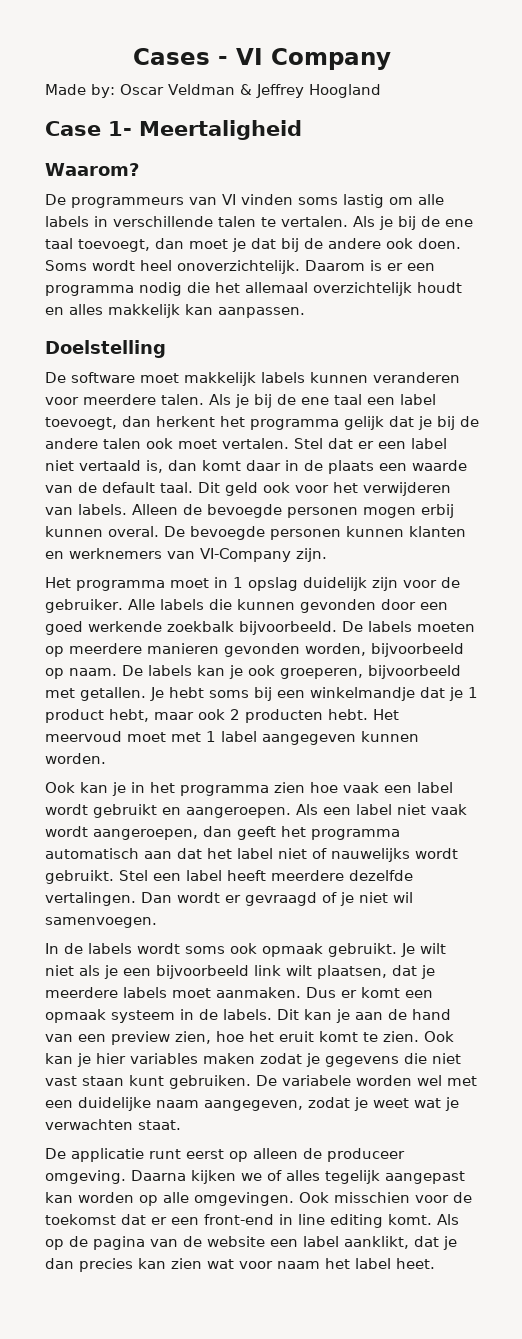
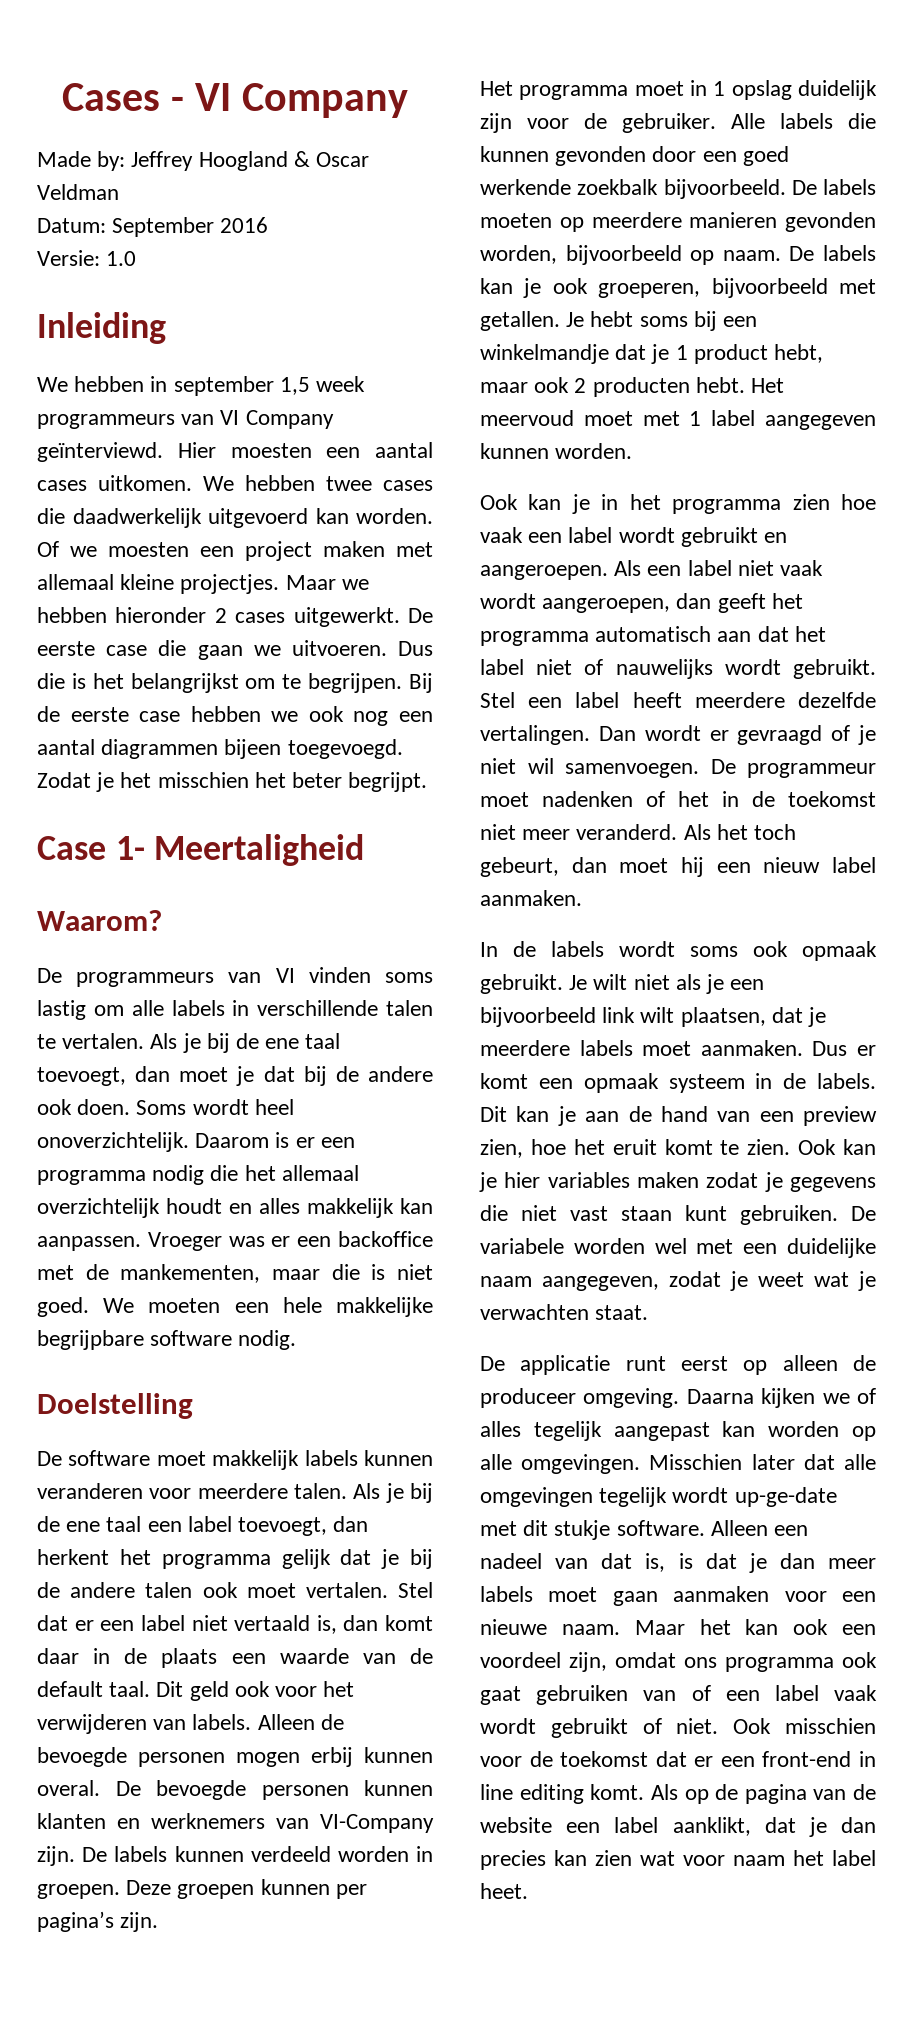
- Made by: Oscar Veldman & Jeffrey Hoogland
+ Made by: Jeffrey Hoogland & Oscar Veldman
+ Datum: September 2016
+ Versie: 1.0
+ Inleiding
+ We hebben in september 1,5 week programmeurs van VI Company geïnterviewd. Hier moesten een aantal cases uitkomen. We hebben twee cases die daadwerkelijk uitgevoerd kan worden. Of we moesten een project maken met allemaal kleine projectjes. Maar we hebben hieronder 2 cases uitgewerkt. De eerste case die gaan we uitvoeren. Dus die is het belangrijkst om te begrijpen. Bij de eerste case hebben we ook nog een aantal diagrammen bijeen toegevoegd. Zodat je het misschien het beter begrijpt.
+ Vroeger was er een backoffice met de mankementen, maar die is niet goed. We moeten een hele makkelijke begrijpbare software nodig.
+ De labels kunnen verdeeld worden in groepen. Deze groepen kunnen per pagina’s zijn.
+ De programmeur moet nadenken of het in de toekomst niet meer veranderd. Als het toch gebeurt, dan moet hij een nieuw label aanmaken.
+ Misschien later dat alle omgevingen tegelijk wordt up-ge-date met dit stukje software. Alleen een nadeel van dat is, is dat je dan meer labels moet gaan aanmaken voor een nieuwe naam. Maar het kan ook een voordeel zijn, omdat ons programma ook gaat gebruiken van of een label vaak wordt gebruikt of niet.

